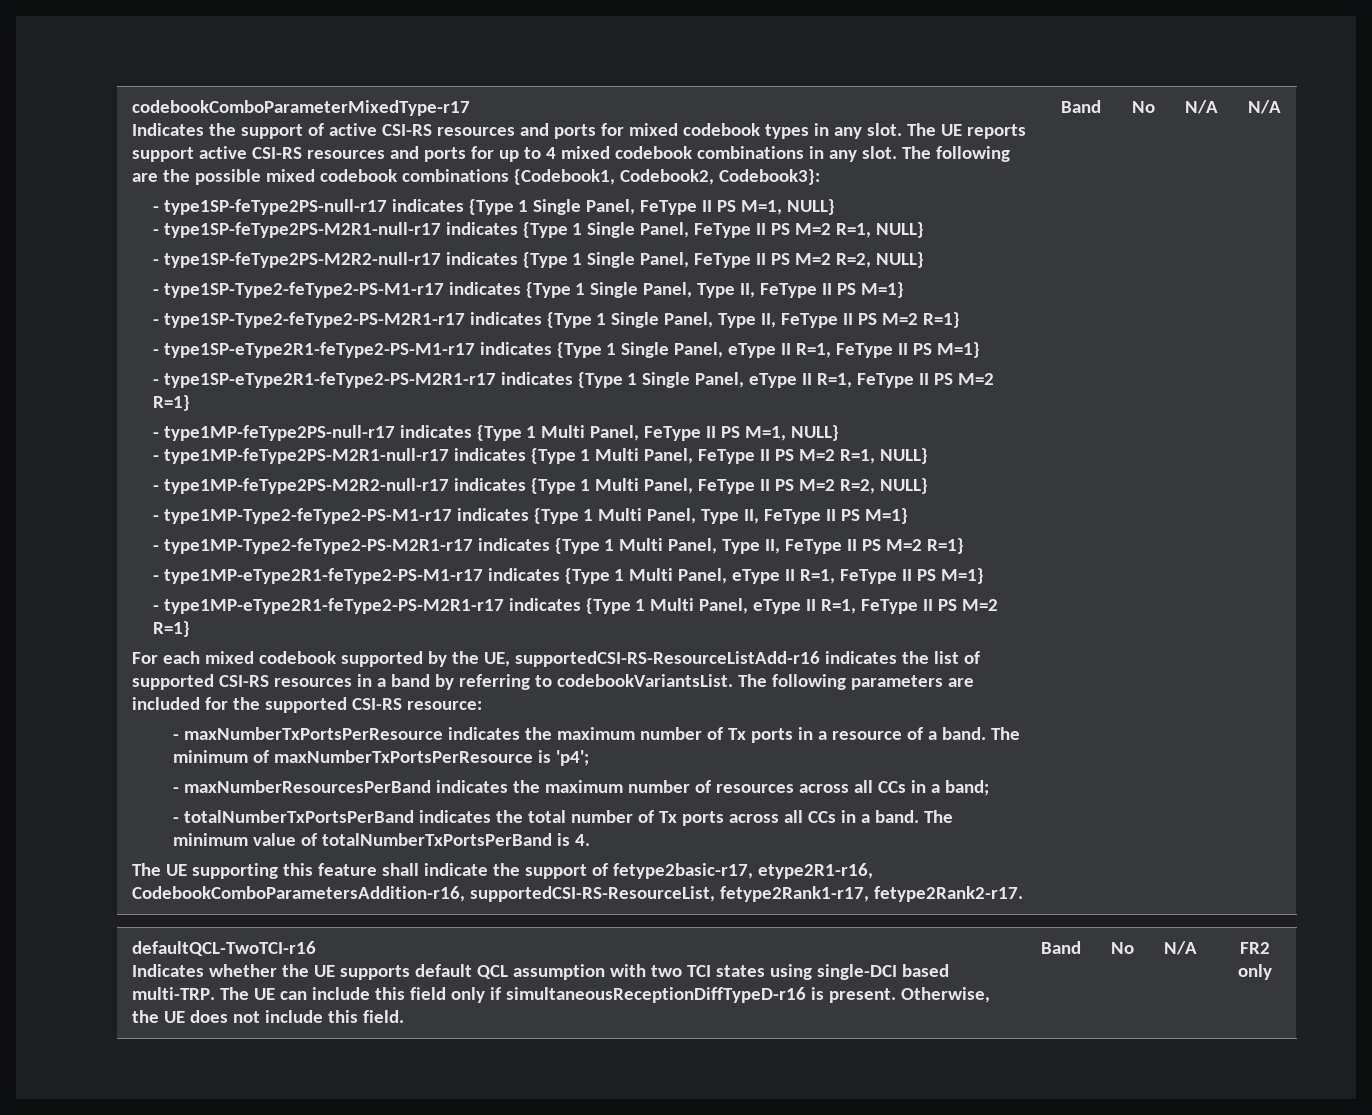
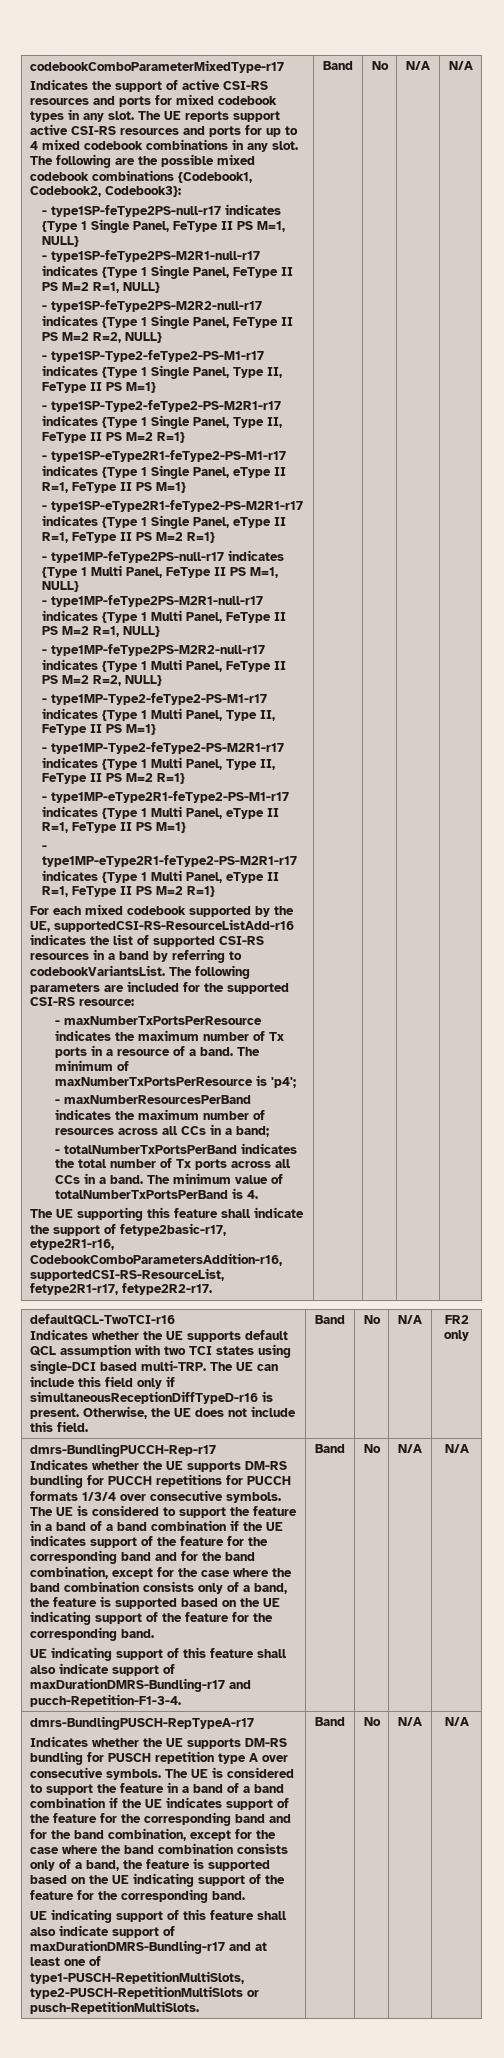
- The UE supporting this feature shall indicate the support of fetype2basic-r17, etype2R1-r16, CodebookComboParametersAddition-r16, supportedCSI-RS-ResourceList, fetype2Rank1-r17, fetype2Rank2-r17.
+ The UE supporting this feature shall indicate the support of fetype2basic-r17, etype2R1-r16, CodebookComboParametersAddition-r16, supportedCSI-RS-ResourceList, fetype2R1-r17, fetype2R2-r17.
+ dmrs-BundlingPUCCH-Rep-r17
+ Indicates whether the UE supports DM-RS bundling for PUCCH repetitions for PUCCH formats 1/3/4 over consecutive symbols. The UE is considered to support the feature in a band of a band combination if the UE indicates support of the feature for the corresponding band and for the band combination, except for the case where the band combination consists only of a band, the feature is supported based on the UE indicating support of the feature for the corresponding band.
+ UE indicating support of this feature shall also indicate support of maxDurationDMRS-Bundling-r17 and pucch-Repetition-F1-3-4. | Band | No | N/A | N/A
+ dmrs-BundlingPUSCH-RepTypeA-r17
+ Indicates whether the UE supports DM-RS bundling for PUSCH repetition type A over consecutive symbols. The UE is considered to support the feature in a band of a band combination if the UE indicates support of the feature for the corresponding band and for the band combination, except for the case where the band combination consists only of a band, the feature is supported based on the UE indicating support of the feature for the corresponding band.
+ UE indicating support of this feature shall also indicate support of maxDurationDMRS-Bundling-r17 and at least one of type1-PUSCH-RepetitionMultiSlots, type2-PUSCH-RepetitionMultiSlots or pusch-RepetitionMultiSlots. | Band | No | N/A | N/A

